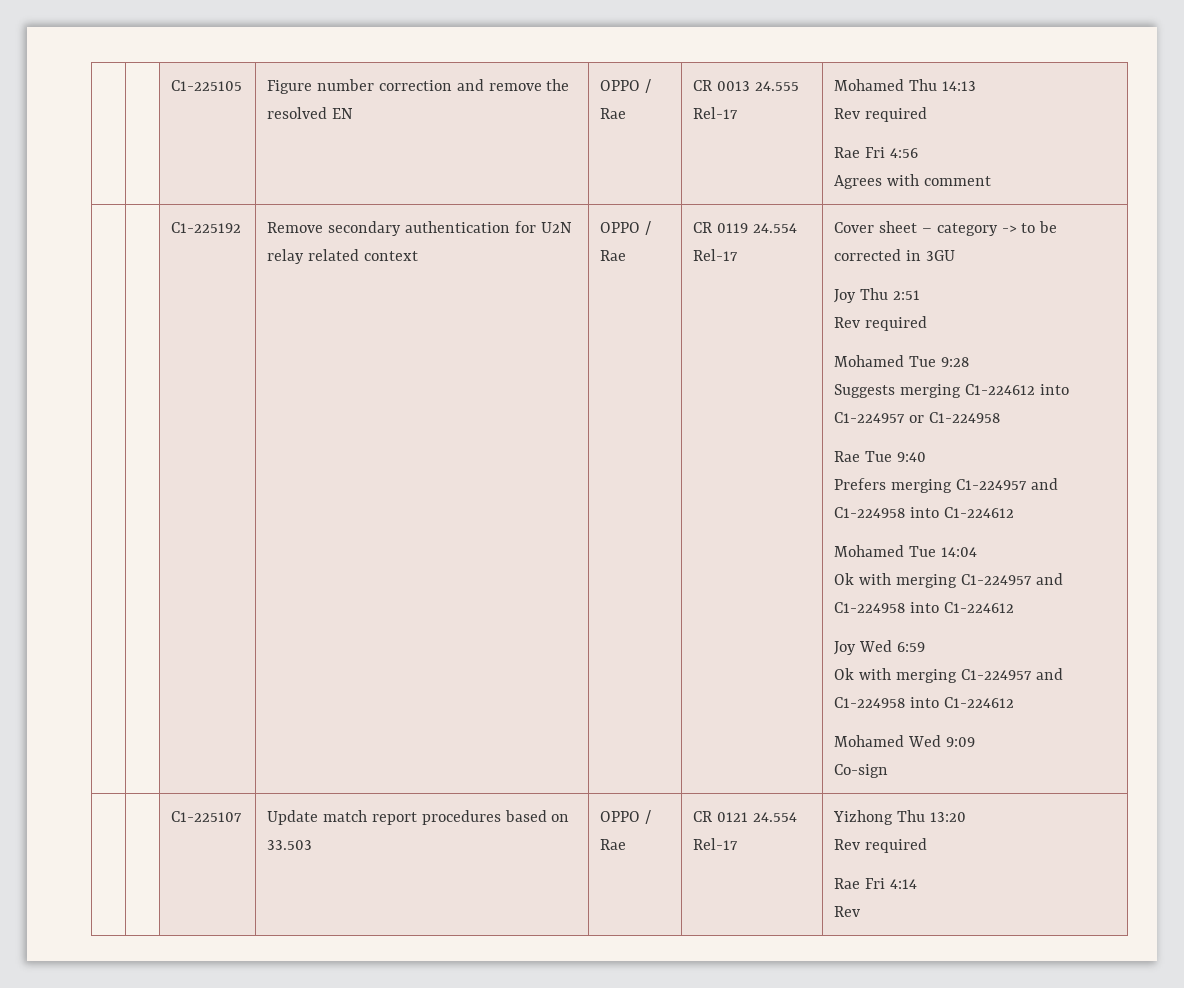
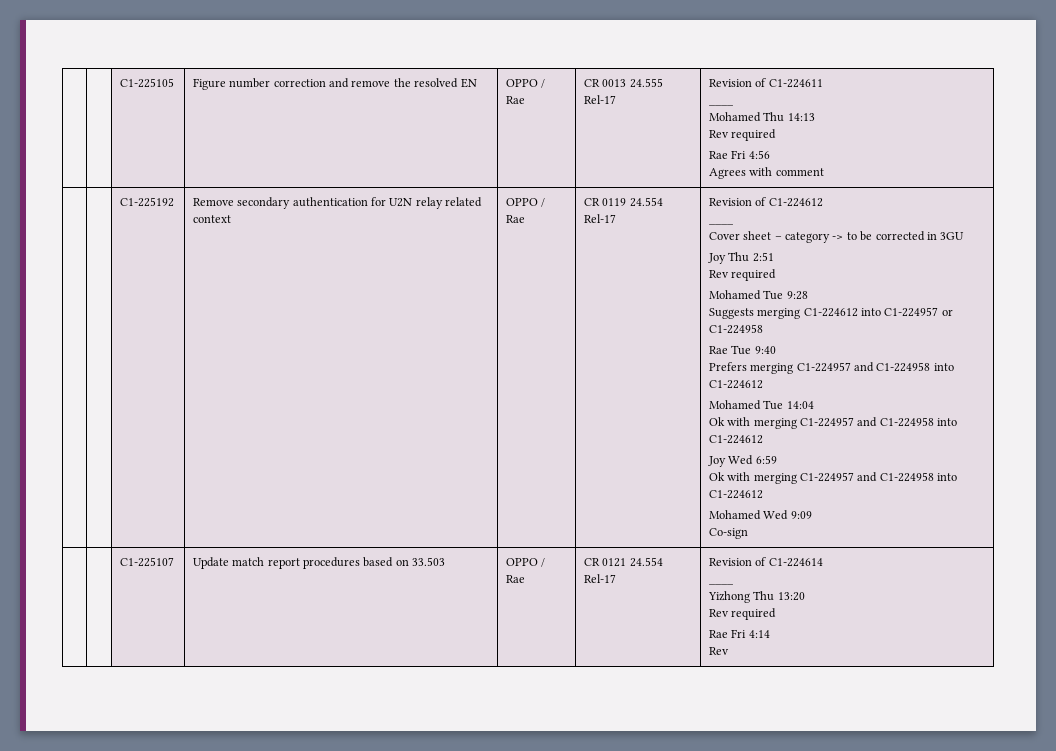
- | | C1-225105 | Figure number correction and remove the resolved EN | OPPO / Rae | CR 0013 24.555 Rel-17 | Mohamed Thu 14:13
+ | | C1-225105 | Figure number correction and remove the resolved EN | OPPO / Rae | CR 0013 24.555 Rel-17 | Revision of C1-224611
+ ____
+ Mohamed Thu 14:13
+ Revision of C1-224612
+ ____
- | | C1-225107 | Update match report procedures based on 33.503 | OPPO / Rae | CR 0121 24.554 Rel-17 | Yizhong Thu 13:20
+ | | C1-225107 | Update match report procedures based on 33.503 | OPPO / Rae | CR 0121 24.554 Rel-17 | Revision of C1-224614
+ ____
+ Yizhong Thu 13:20

